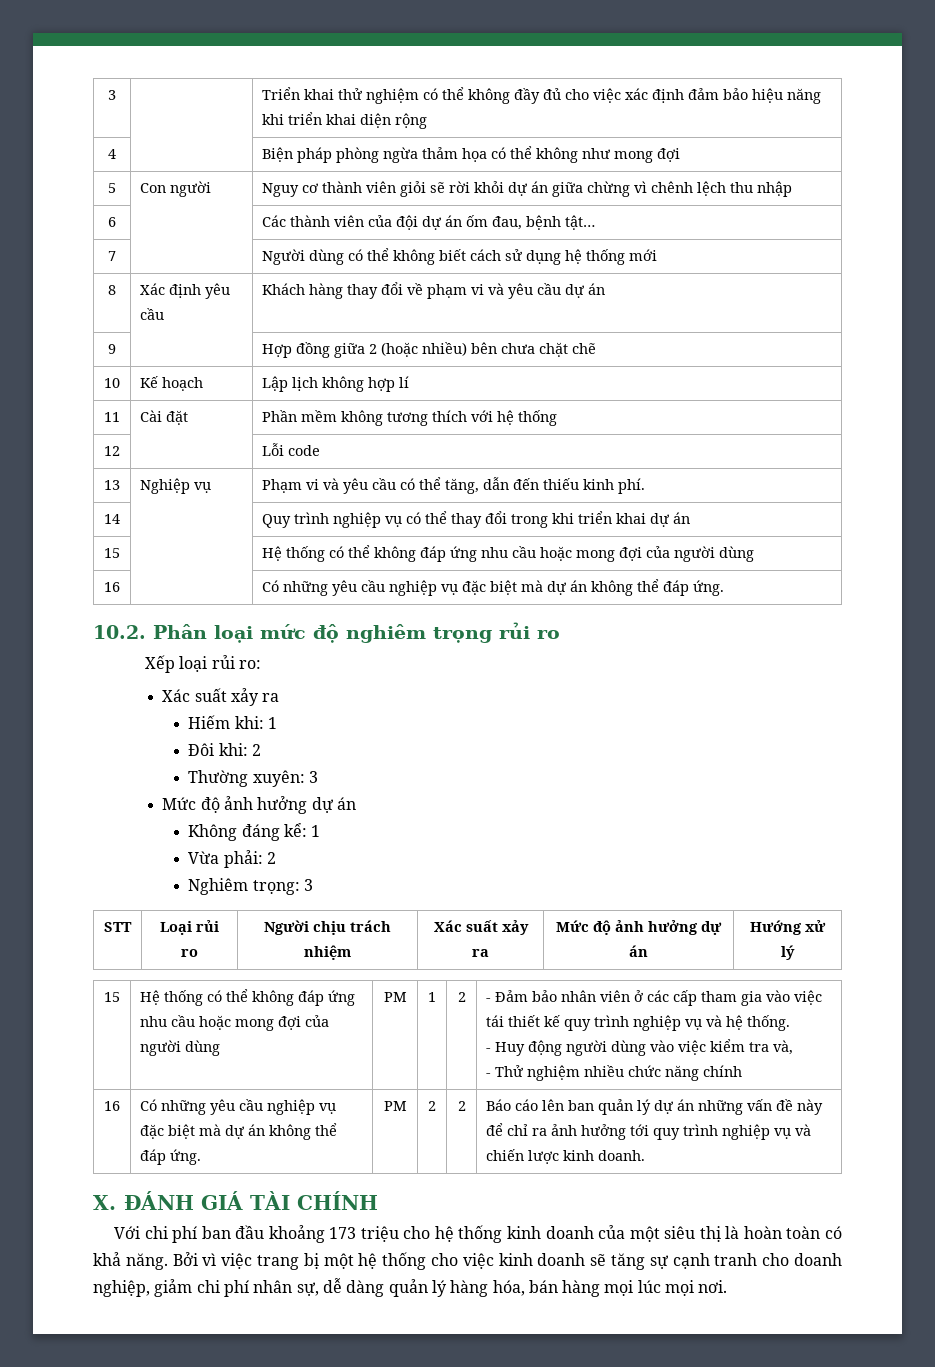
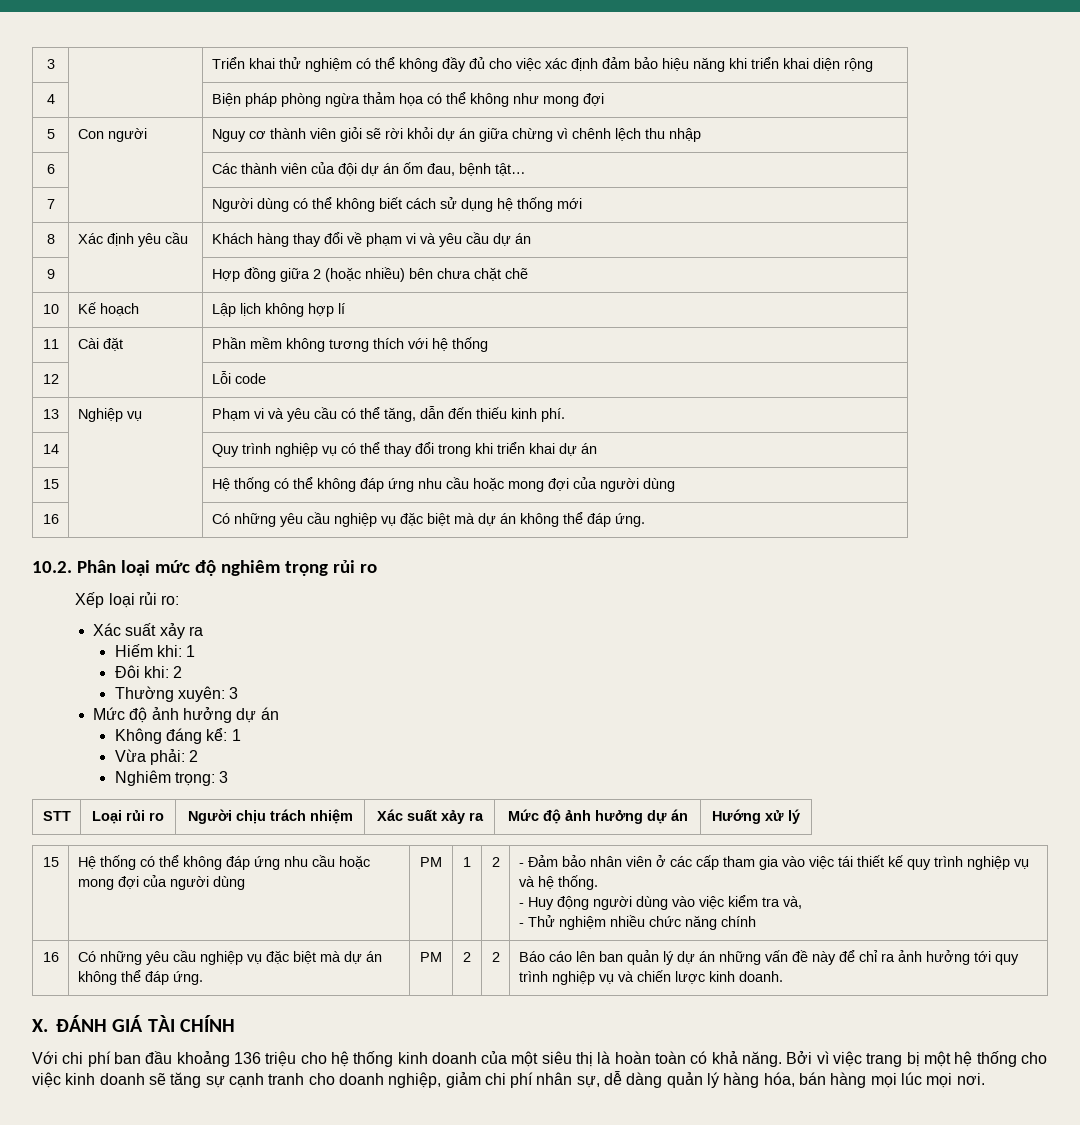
- Với chi phí ban đầu khoảng 173 triệu cho hệ thống kinh doanh của một siêu thị là hoàn toàn có khả năng.
+ Với chi phí ban đầu khoảng 136 triệu cho hệ thống kinh doanh của một siêu thị là hoàn toàn có khả năng.

